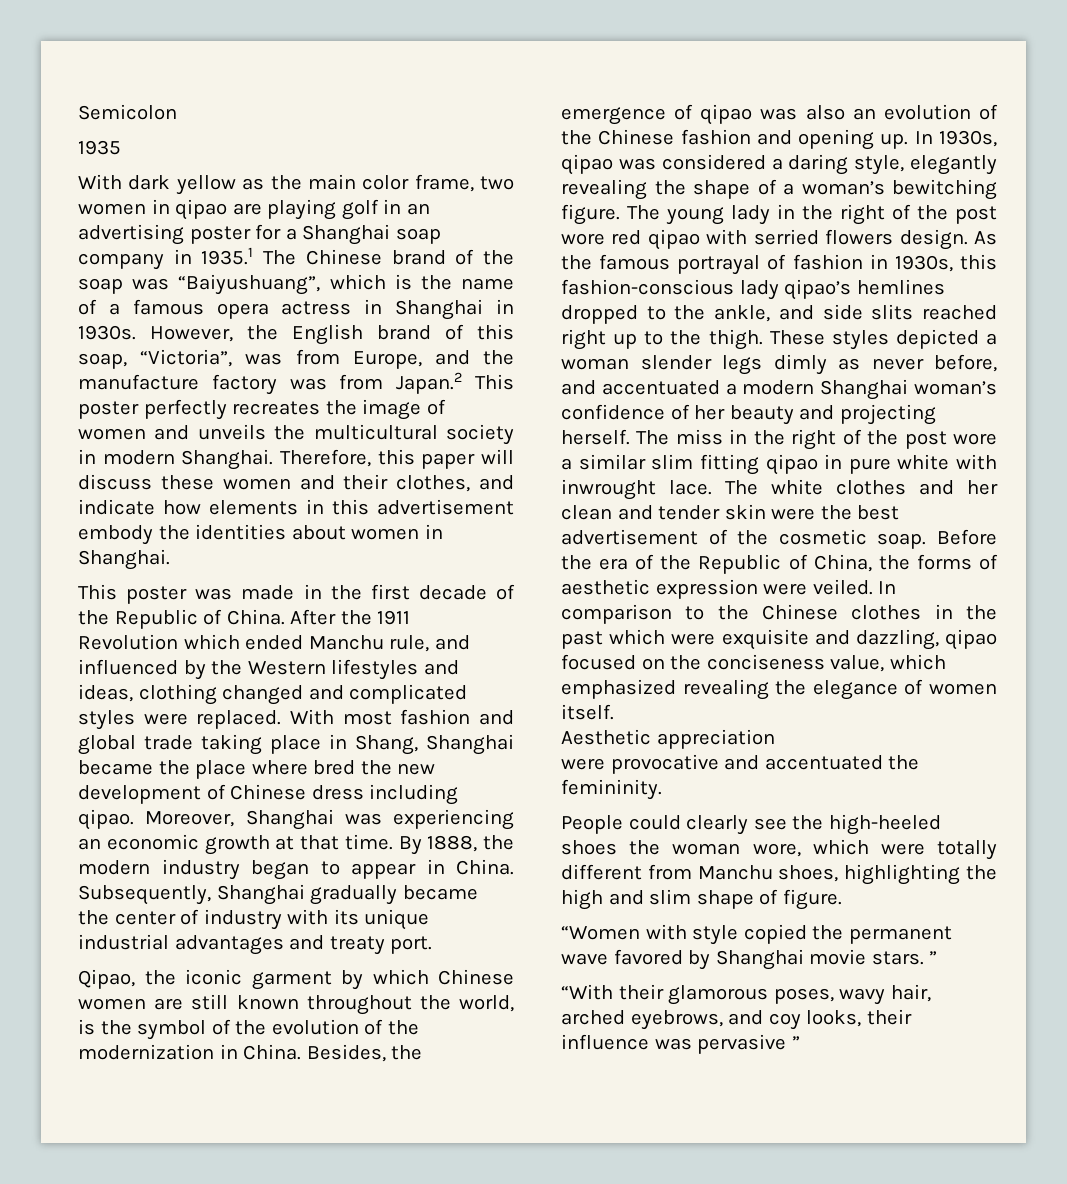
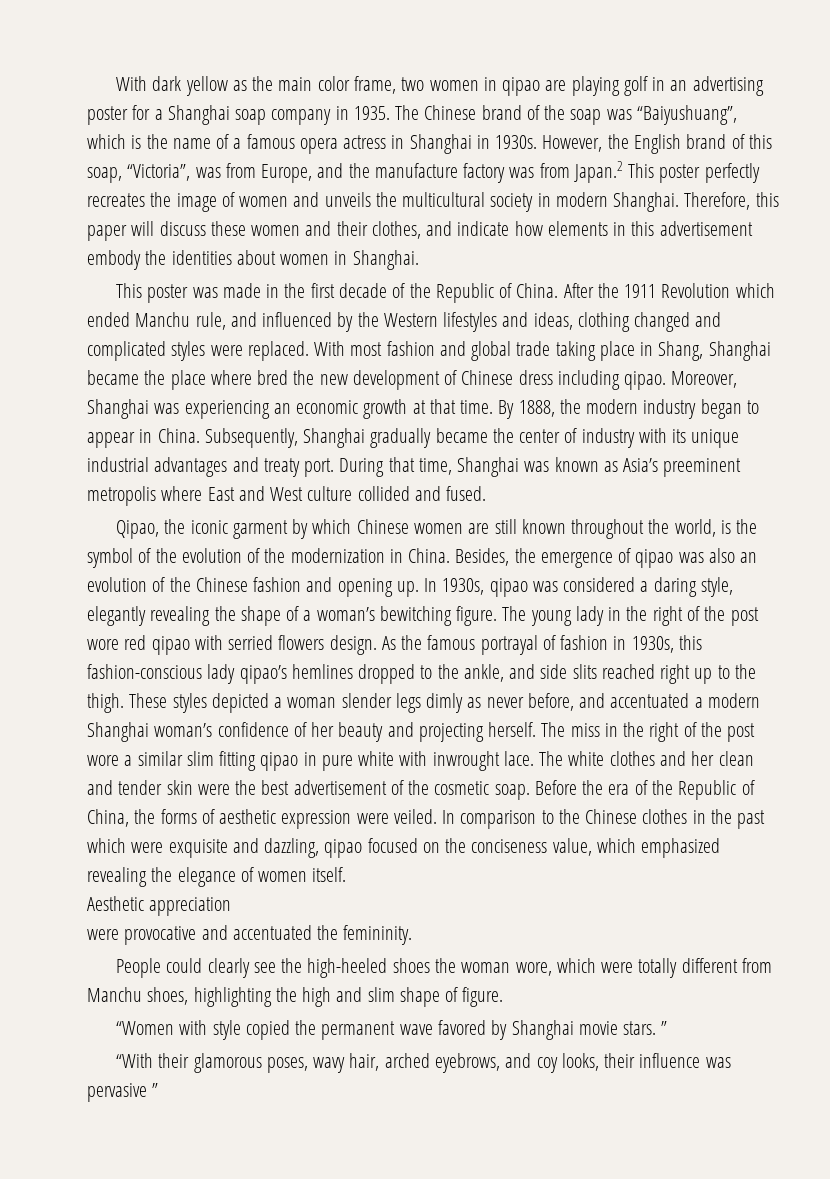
- Semicolon
- 1935
- With dark yellow as the main color frame, two women in qipao are playing golf in an advertising poster for a Shanghai soap company in 1935.1 The Chinese brand of the soap was “Baiyushuang”, which is the name of a famous opera actress in Shanghai in 1930s.
+ With dark yellow as the main color frame, two women in qipao are playing golf in an advertising poster for a Shanghai soap company in 1935. The Chinese brand of the soap was “Baiyushuang”, which is the name of a famous opera actress in Shanghai in 1930s.
+ During that time, Shanghai was known as Asia’s preeminent metropolis where East and West culture collided and fused.

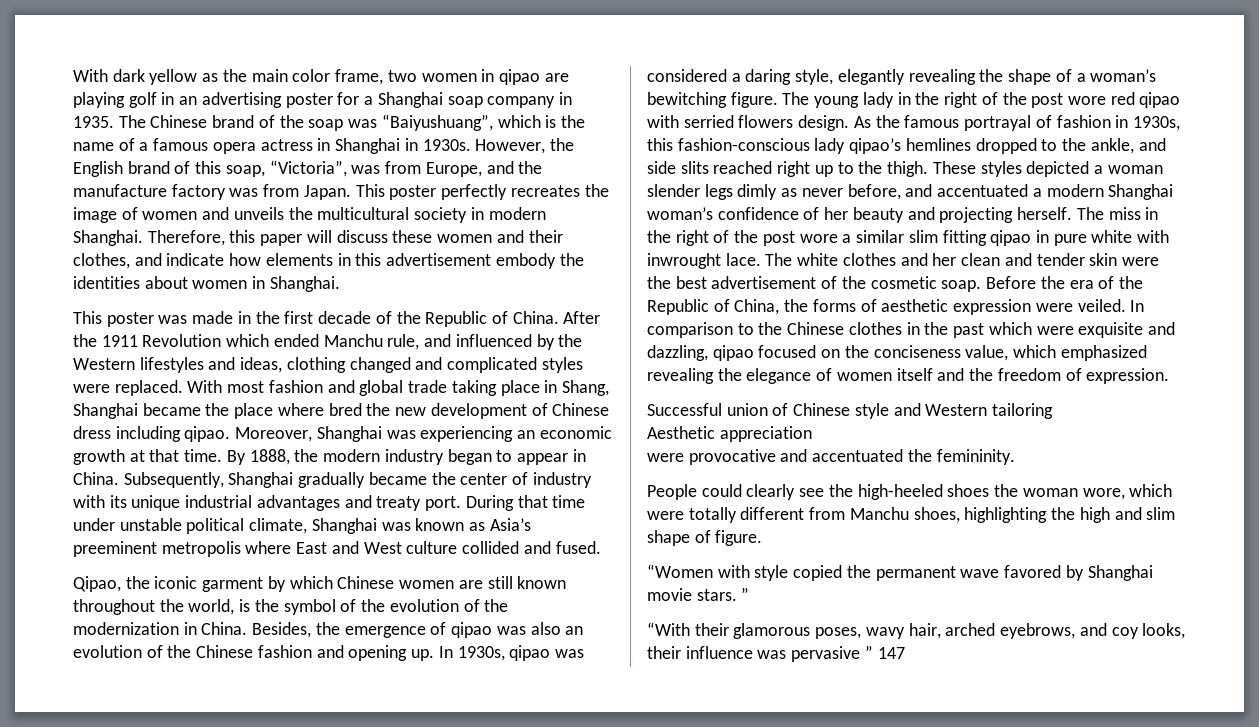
- However, the English brand of this soap, “Victoria”, was from Europe, and the manufacture factory was from Japan.2 This poster perfectly recreates the image of women and unveils the multicultural society in modern Shanghai.
+ However, the English brand of this soap, “Victoria”, was from Europe, and the manufacture factory was from Japan. This poster perfectly recreates the image of women and unveils the multicultural society in modern Shanghai.
- During that time, Shanghai was known as Asia’s preeminent metropolis where East and West culture collided and fused.
+ During that time under unstable political climate, Shanghai was known as Asia’s preeminent metropolis where East and West culture collided and fused.
- In comparison to the Chinese clothes in the past which were exquisite and dazzling, qipao focused on the conciseness value, which emphasized revealing the elegance of women itself.
+ In comparison to the Chinese clothes in the past which were exquisite and dazzling, qipao focused on the conciseness value, which emphasized revealing the elegance of women itself and the freedom of expression.
+ Successful union of Chinese style and Western tailoring
- “With their glamorous poses, wavy hair, arched eyebrows, and coy looks, their influence was pervasive ”
+ “With their glamorous poses, wavy hair, arched eyebrows, and coy looks, their influence was pervasive ” 147

